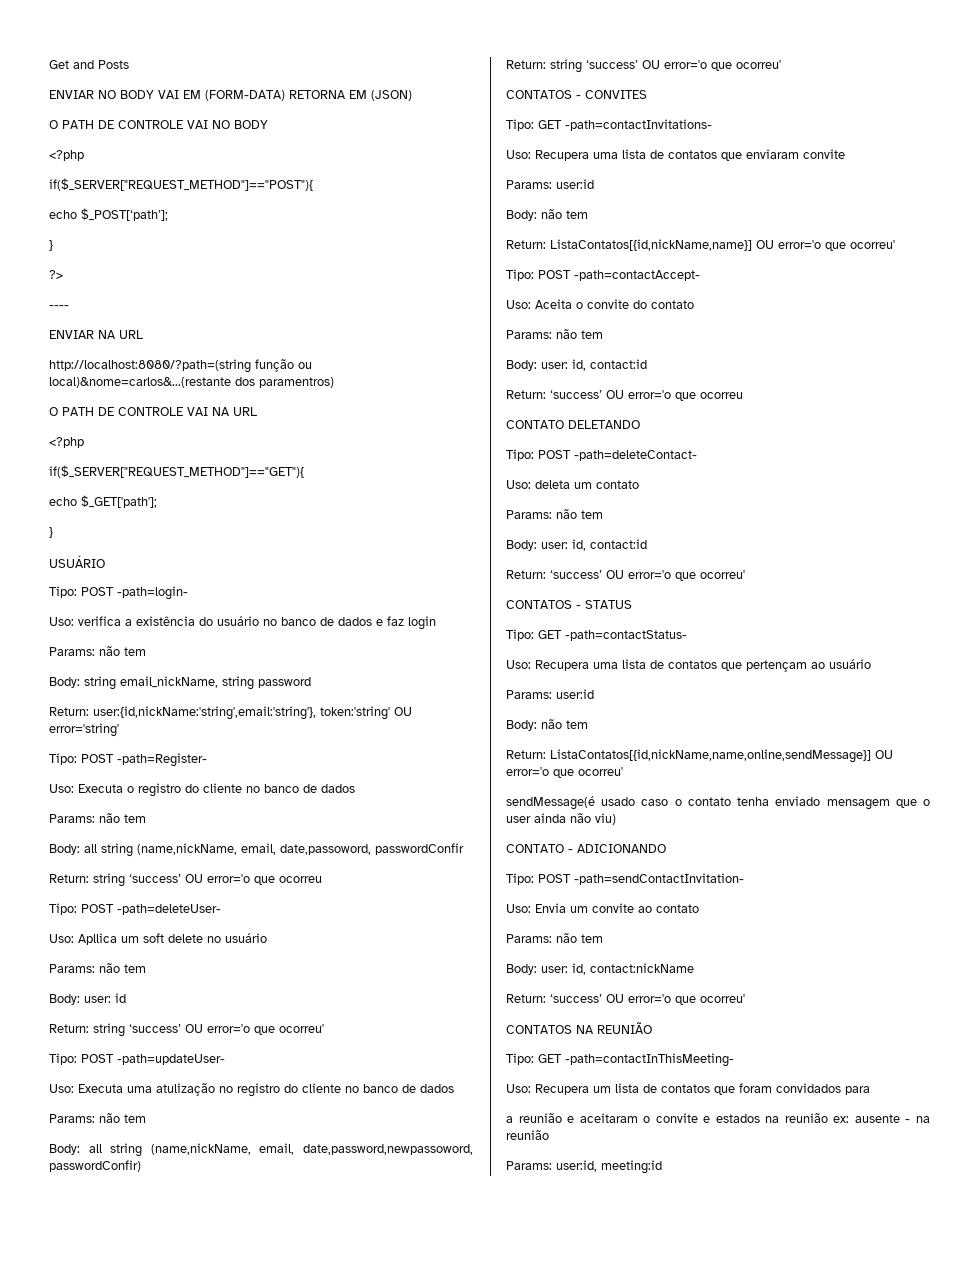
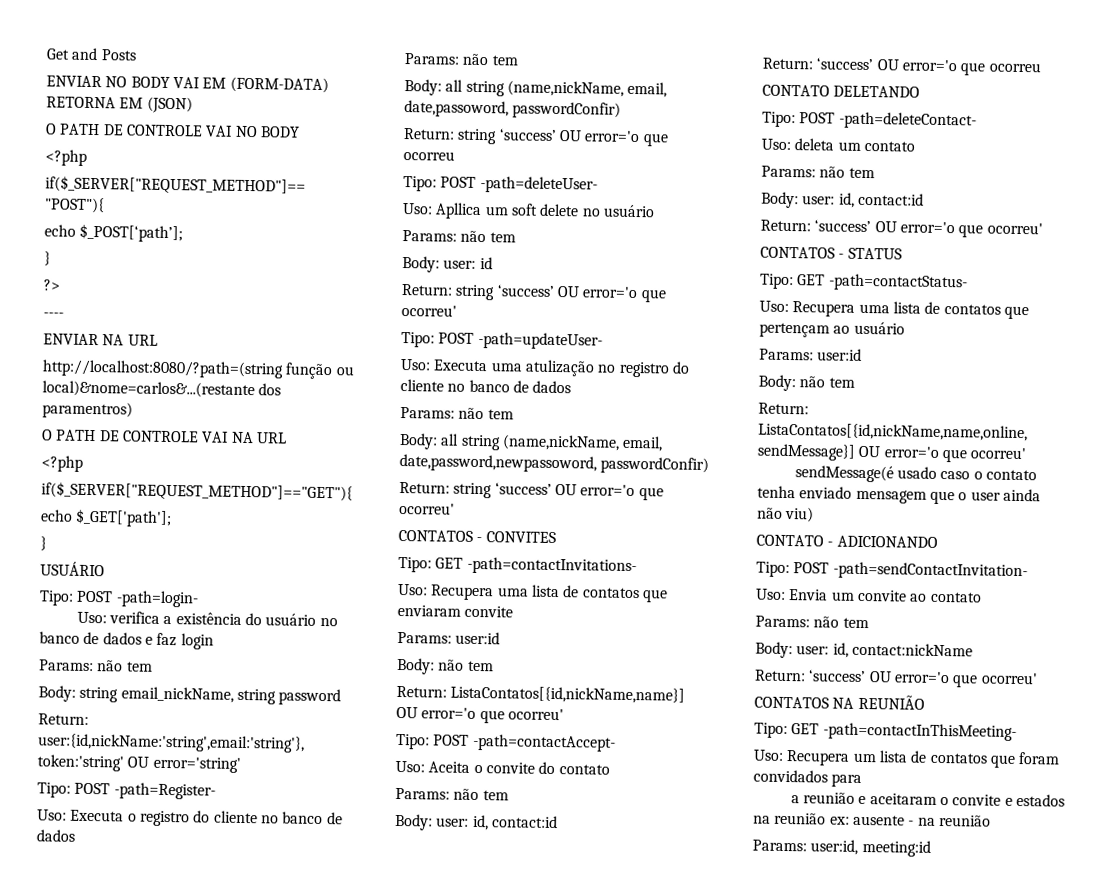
- Body: all string (name,nickName, email, date,passoword, passwordConfir
+ Body: all string (name,nickName, email, date,passoword, passwordConfir)

